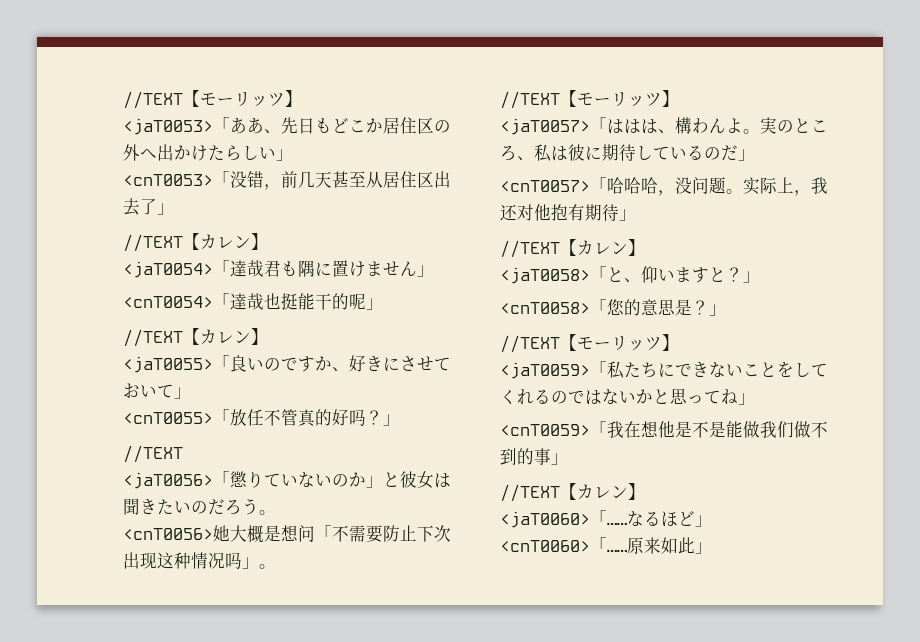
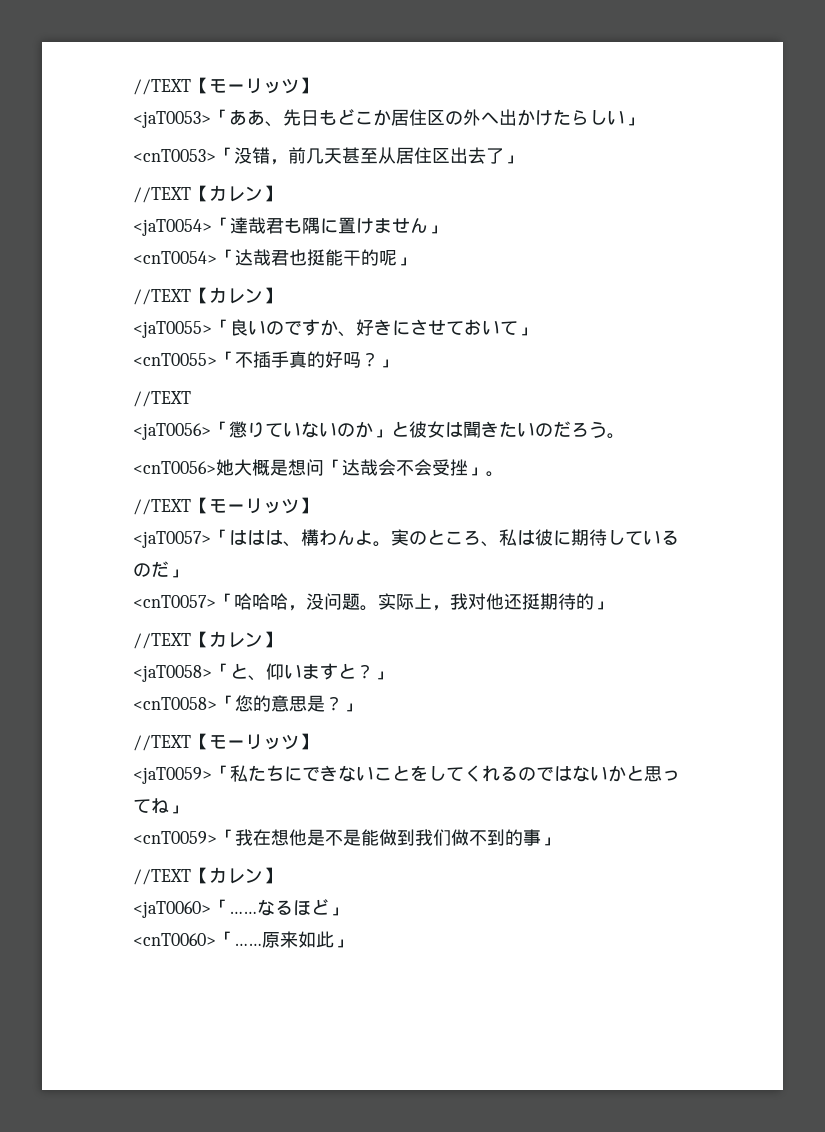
- <cnT0054>「達哉也挺能干的呢」
+ <cnT0054>「达哉君也挺能干的呢」
- <cnT0055>「放任不管真的好吗？」
+ <cnT0055>「不插手真的好吗？」
- <cnT0056>她大概是想问「不需要防止下次出现这种情况吗」。
+ <cnT0056>她大概是想问「达哉会不会受挫」。
- 实际上，我还对他抱有期待」
+ 实际上，我对他还挺期待的」
- <cnT0059>「我在想他是不是能做我们做不到的事」
+ <cnT0059>「我在想他是不是能做到我们做不到的事」

